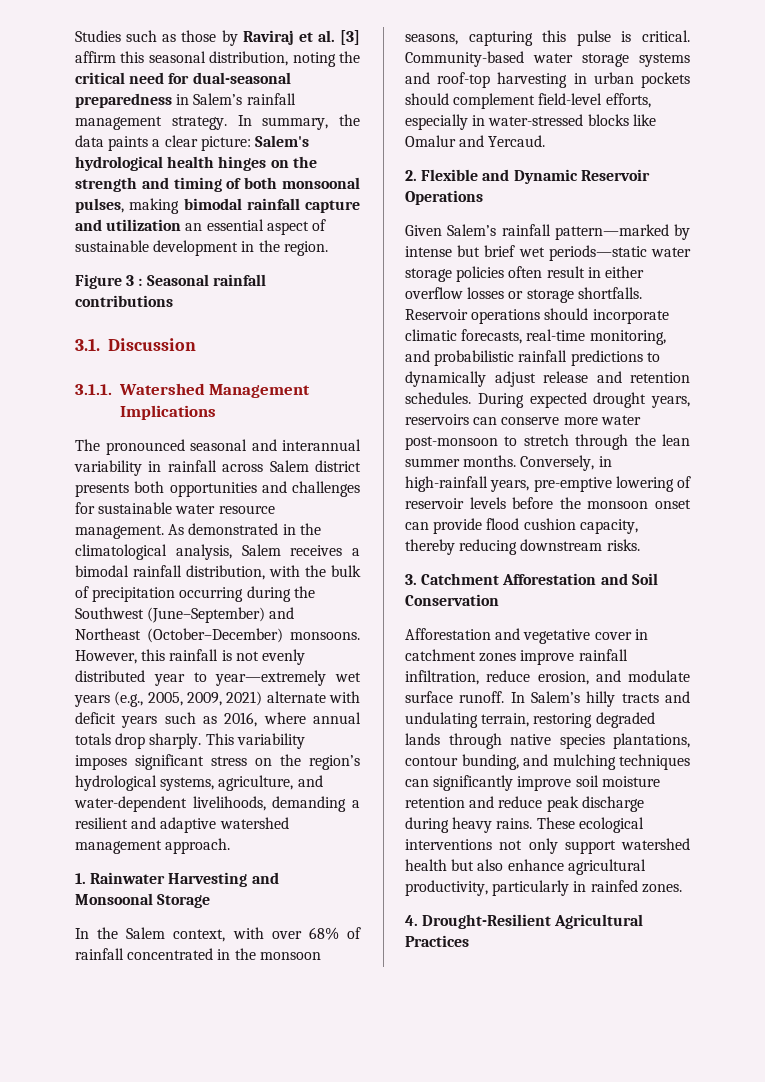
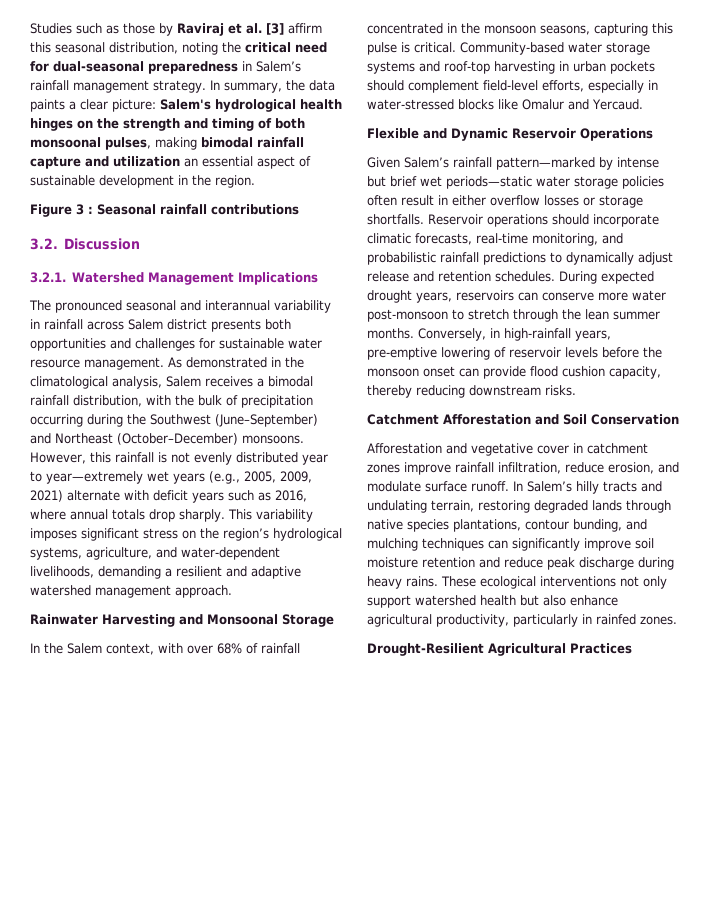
- 3.1. Discussion
+ 3.2. Discussion
- 3.1.1. Watershed Management Implications
+ 3.2.1. Watershed Management Implications
- 1. Rainwater Harvesting and Monsoonal Storage
+ Rainwater Harvesting and Monsoonal Storage
- 2. Flexible and Dynamic Reservoir Operations
+ Flexible and Dynamic Reservoir Operations
- 3. Catchment Afforestation and Soil Conservation
+ Catchment Afforestation and Soil Conservation
- 4. Drought-Resilient Agricultural Practices
+ Drought-Resilient Agricultural Practices

